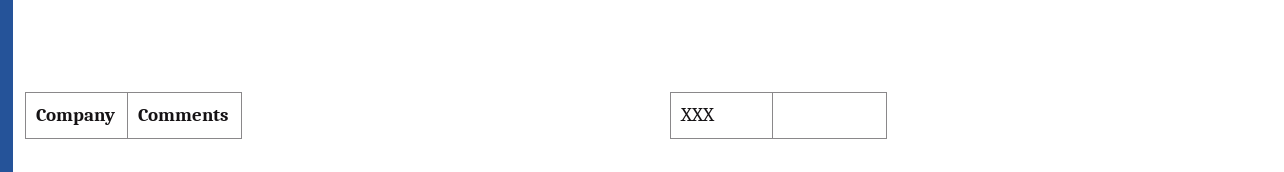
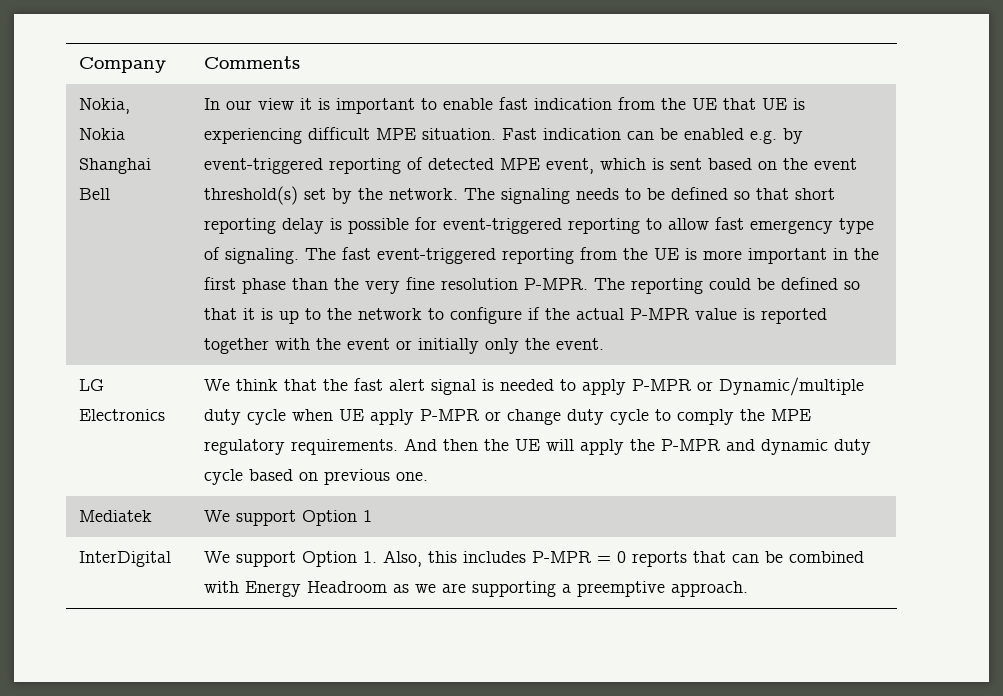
- XXX
+ Nokia, Nokia Shanghai Bell | In our view it is important to enable fast indication from the UE that UE is experiencing difficult MPE situation. Fast indication can be enabled e.g. by event-triggered reporting of detected MPE event, which is sent based on the event threshold(s) set by the network. The signaling needs to be defined so that short reporting delay is possible for event-triggered reporting to allow fast emergency type of signaling. The fast event-triggered reporting from the UE is more important in the first phase than the very fine resolution P-MPR. The reporting could be defined so that it is up to the network to configure if the actual P-MPR value is reported together with the event or initially only the event.
+ LG Electronics | We think that the fast alert signal is needed to apply P-MPR or Dynamic/multiple duty cycle when UE apply P-MPR or change duty cycle to comply the MPE regulatory requirements. And then the UE will apply the P-MPR and dynamic duty cycle based on previous one.
+ Mediatek | We support Option 1
+ InterDigital | We support Option 1. Also, this includes P-MPR = 0 reports that can be combined with Energy Headroom as we are supporting a preemptive approach.

